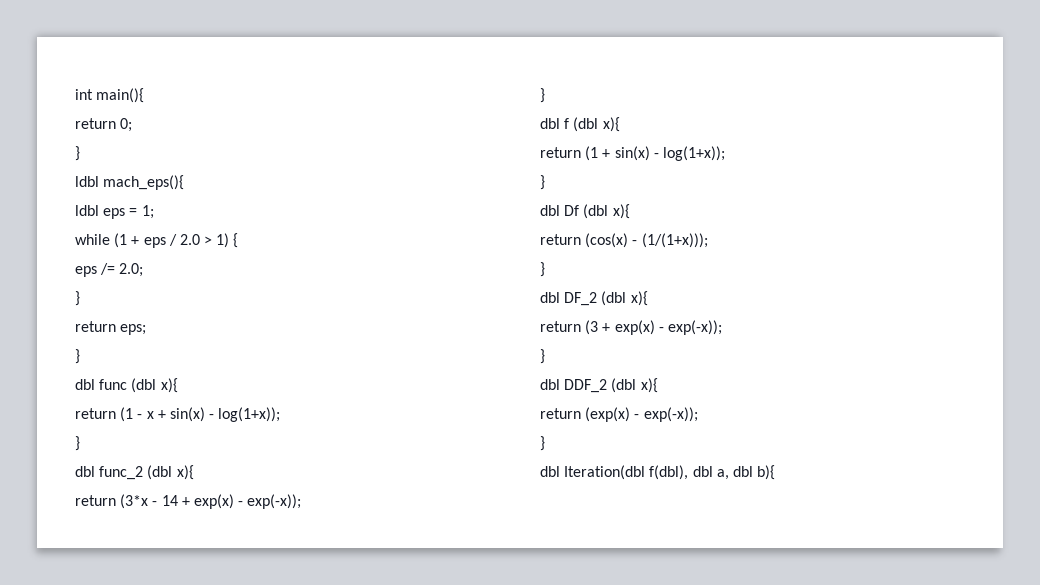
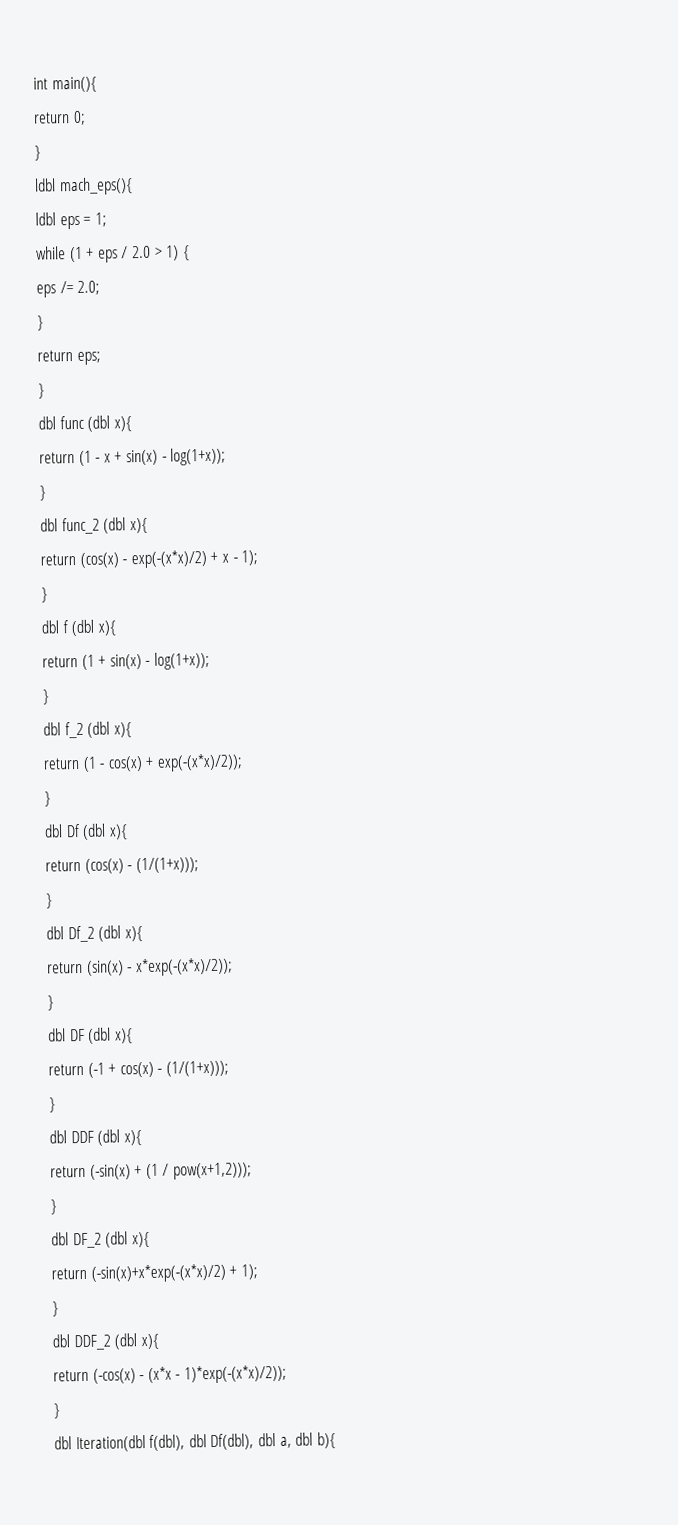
- return (3*x - 14 + exp(x) - exp(-x));
+ return (cos(x) - exp(-(x*x)/2) + x - 1);
+ dbl f_2 (dbl x){
+ return (1 - cos(x) + exp(-(x*x)/2));
+ }
+ dbl Df_2 (dbl x){
+ return (sin(x) - x*exp(-(x*x)/2));
+ }
+ dbl DF (dbl x){
+ return (-1 + cos(x) - (1/(1+x)));
+ }
+ dbl DDF (dbl x){
+ return (-sin(x) + (1 / pow(x+1,2)));
+ }
- return (3 + exp(x) - exp(-x));
+ return (-sin(x)+x*exp(-(x*x)/2) + 1);
- return (exp(x) - exp(-x));
+ return (-cos(x) - (x*x - 1)*exp(-(x*x)/2));
- dbl Iteration(dbl f(dbl), dbl a, dbl b){
+ dbl Iteration(dbl f(dbl), dbl Df(dbl), dbl a, dbl b){

